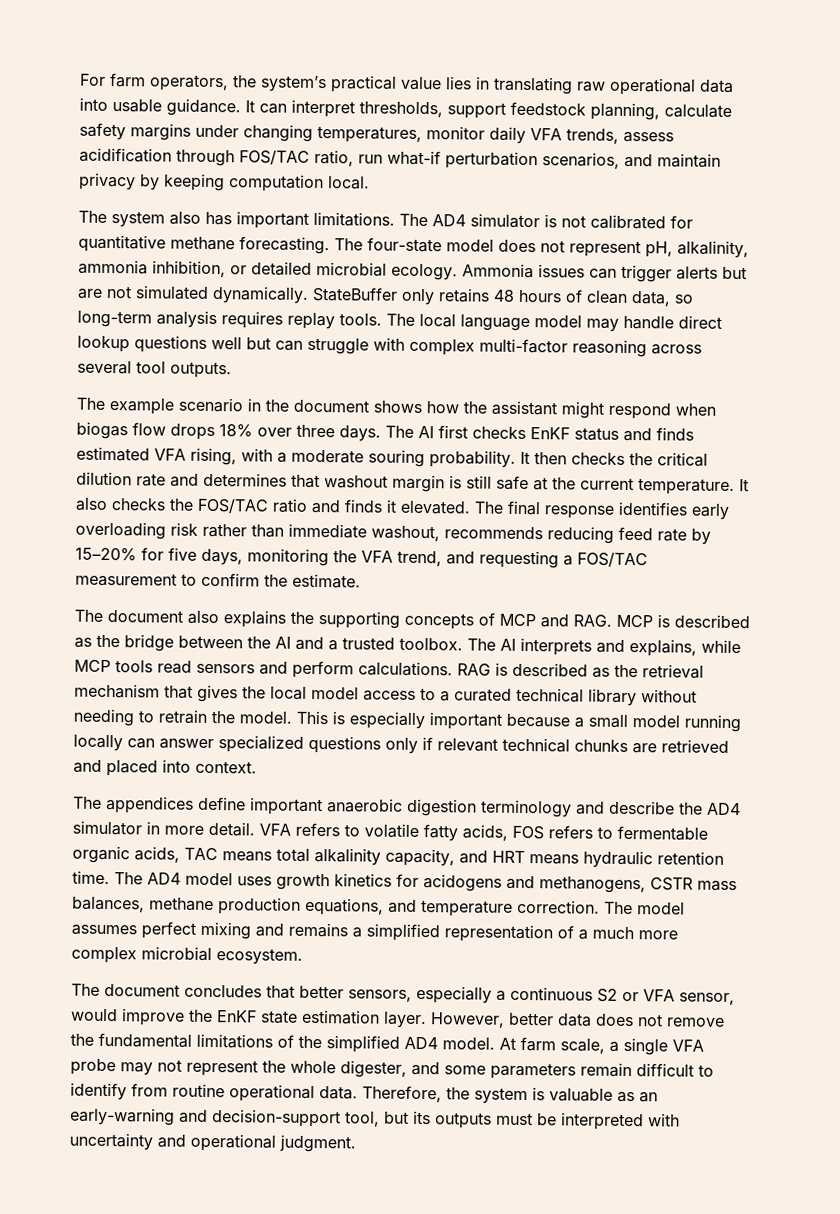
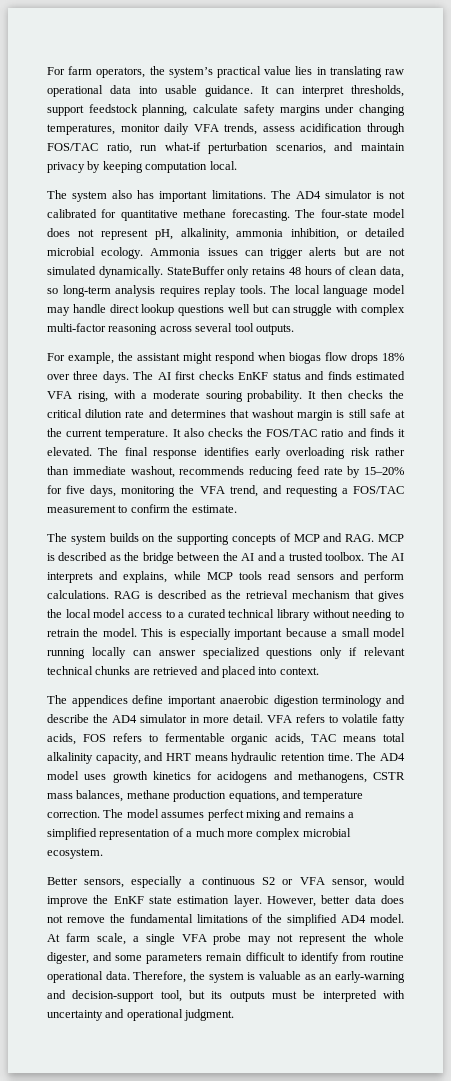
- The example scenario in the document shows how the assistant might respond when biogas flow drops 18% over three days.
+ For example, the assistant might respond when biogas flow drops 18% over three days.
- The document also explains the supporting concepts of MCP and RAG. MCP is described as the bridge between the AI and a trusted toolbox.
+ The system builds on the supporting concepts of MCP and RAG. MCP is described as the bridge between the AI and a trusted toolbox.
- The document concludes that better sensors, especially a continuous S2 or VFA sensor, would improve the EnKF state estimation layer.
+ Better sensors, especially a continuous S2 or VFA sensor, would improve the EnKF state estimation layer.

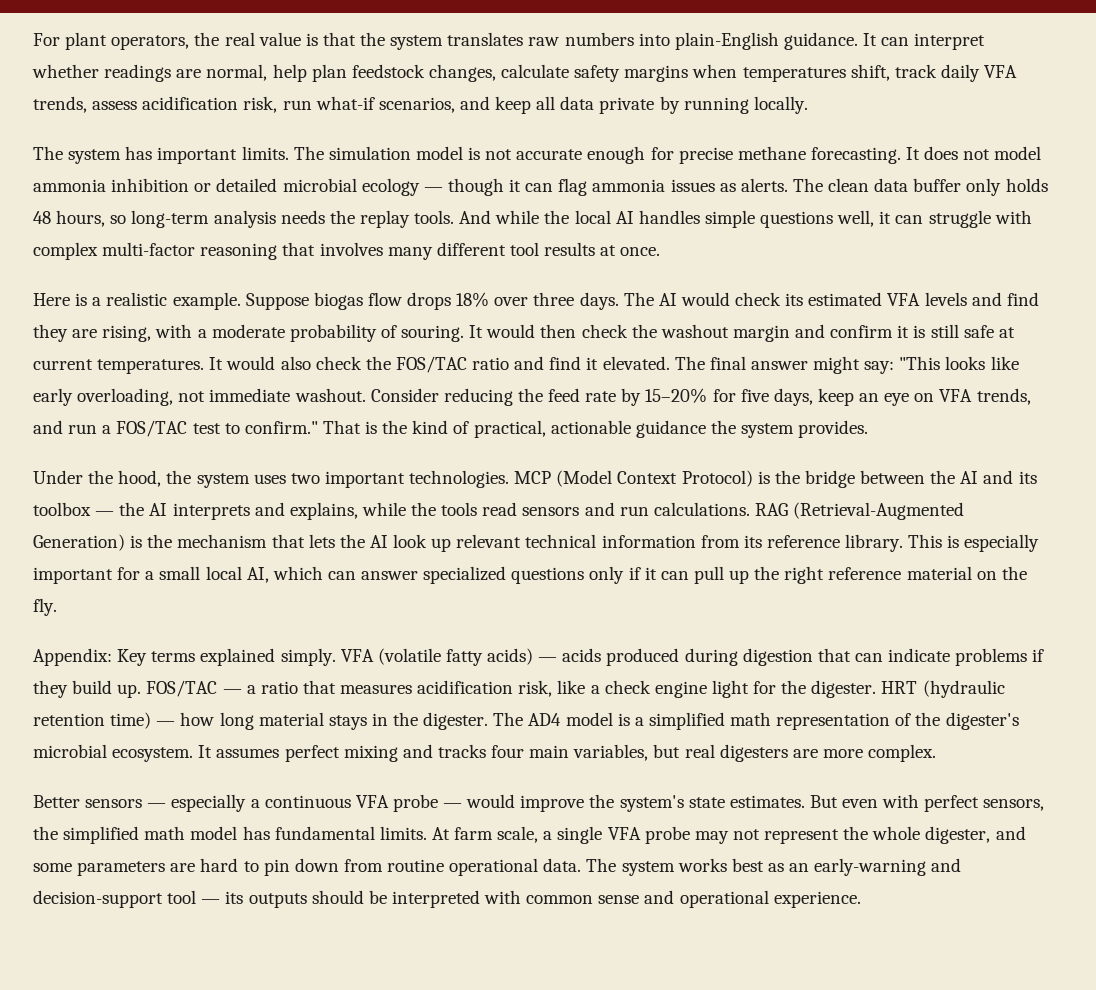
- For farm operators, the system’s practical value lies in translating raw operational data into usable guidance. It can interpret thresholds, support feedstock planning, calculate safety margins under changing temperatures, monitor daily VFA trends, assess acidification through FOS/TAC ratio, run what-if perturbation scenarios, and maintain privacy by keeping computation local.
- The system also has important limitations. The AD4 simulator is not calibrated for quantitative methane forecasting. The four-state model does not represent pH, alkalinity, ammonia inhibition, or detailed microbial ecology. Ammonia issues can trigger alerts but are not simulated dynamically. StateBuffer only retains 48 hours of clean data, so long-term analysis requires replay tools. The local language model may handle direct lookup questions well but can struggle with complex multi-factor reasoning across several tool outputs.
- For example, the assistant might respond when biogas flow drops 18% over three days.
+ For plant operators, the real value is that the system translates raw numbers into plain-English guidance. It can interpret whether readings are normal, help plan feedstock changes, calculate safety margins when temperatures shift, track daily VFA trends, assess acidification risk, run what-if scenarios, and keep all data private by running locally.
+ The system has important limits. The simulation model is not accurate enough for precise methane forecasting. It does not model ammonia inhibition or detailed microbial ecology — though it can flag ammonia issues as alerts. The clean data buffer only holds 48 hours, so long-term analysis needs the replay tools. And while the local AI handles simple questions well, it can struggle with complex multi-factor reasoning that involves many different tool results at once.
+ Here is a realistic example. Suppose biogas flow drops 18% over three days.
- The AI first checks EnKF status and finds estimated VFA rising, with a moderate souring probability. It then checks the critical dilution rate and determines that washout margin is still safe at the current temperature. It also checks the FOS/TAC ratio and finds it elevated.
+ The AI would check its estimated VFA levels and find they are rising, with a moderate probability of souring. It would then check the washout margin and confirm it is still safe at current temperatures. It would also check the FOS/TAC ratio and find it elevated.
- The final response identifies early overloading risk rather than immediate washout, recommends reducing feed rate by 15–20% for five days, monitoring the VFA trend, and requesting a FOS/TAC measurement to confirm the estimate.
- The system builds on the supporting concepts of MCP and RAG. MCP is described as the bridge between the AI and a trusted toolbox. The AI interprets and explains, while MCP tools read sensors and perform calculations.
+ The final answer might say: "This looks like early overloading, not immediate washout. Consider reducing the feed rate by 15–20% for five days, keep an eye on VFA trends, and run a FOS/TAC test to confirm." That is the kind of practical, actionable guidance the system provides.
+ Under the hood, the system uses two important technologies. MCP (Model Context Protocol) is the bridge between the AI and its toolbox — the AI interprets and explains, while the tools read sensors and run calculations.
- RAG is described as the retrieval mechanism that gives the local model access to a curated technical library without needing to retrain the model.
+ RAG (Retrieval-Augmented Generation) is the mechanism that lets the AI look up relevant technical information from its reference library.
- This is especially important because a small model running locally can answer specialized questions only if relevant technical chunks are retrieved and placed into context.
- The appendices define important anaerobic digestion terminology and describe the AD4 simulator in more detail. VFA refers to volatile fatty acids, FOS refers to fermentable organic acids, TAC means total alkalinity capacity, and HRT means hydraulic retention time. The AD4 model uses growth kinetics for acidogens and methanogens, CSTR mass balances, methane production equations, and temperature correction. The model assumes perfect mixing and remains a simplified representation of a much more complex microbial ecosystem.
+ This is especially important for a small local AI, which can answer specialized questions only if it can pull up the right reference material on the fly.
+ Appendix: Key terms explained simply. VFA (volatile fatty acids) — acids produced during digestion that can indicate problems if they build up. FOS/TAC — a ratio that measures acidification risk, like a check engine light for the digester. HRT (hydraulic retention time) — how long material stays in the digester. The AD4 model is a simplified math representation of the digester's microbial ecosystem. It assumes perfect mixing and tracks four main variables, but real digesters are more complex.
- Better sensors, especially a continuous S2 or VFA sensor, would improve the EnKF state estimation layer. However, better data does not remove the fundamental limitations of the simplified AD4 model.
+ Better sensors — especially a continuous VFA probe — would improve the system's state estimates. But even with perfect sensors, the simplified math model has fundamental limits.
- At farm scale, a single VFA probe may not represent the whole digester, and some parameters remain difficult to identify from routine operational data. Therefore, the system is valuable as an early-warning and decision-support tool, but its outputs must be interpreted with uncertainty and operational judgment.
+ At farm scale, a single VFA probe may not represent the whole digester, and some parameters are hard to pin down from routine operational data. The system works best as an early-warning and decision-support tool — its outputs should be interpreted with common sense and operational experience.

